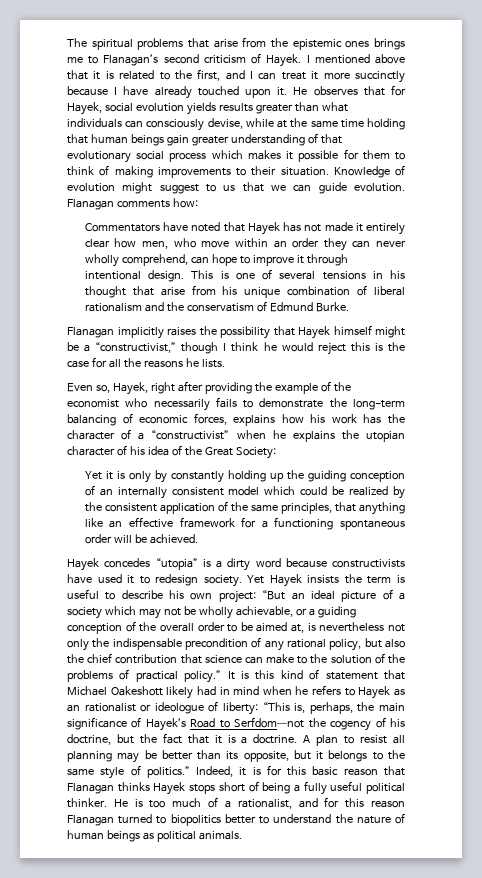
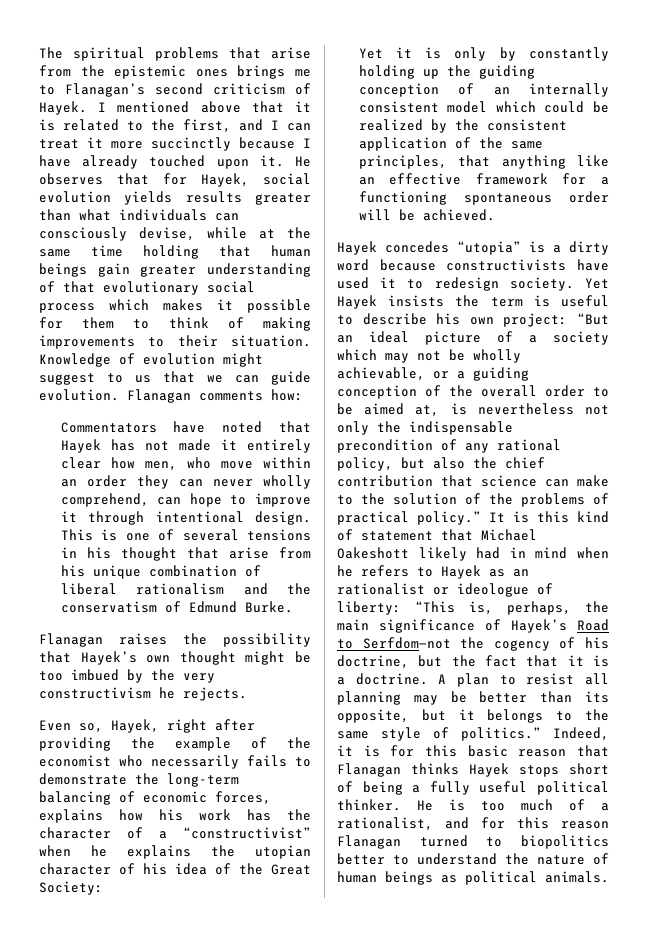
- Flanagan implicitly raises the possibility that Hayek himself might be a “constructivist,” though I think he would reject this is the case for all the reasons he lists.
+ Flanagan raises the possibility that Hayek’s own thought might be too imbued by the very constructivism he rejects.

